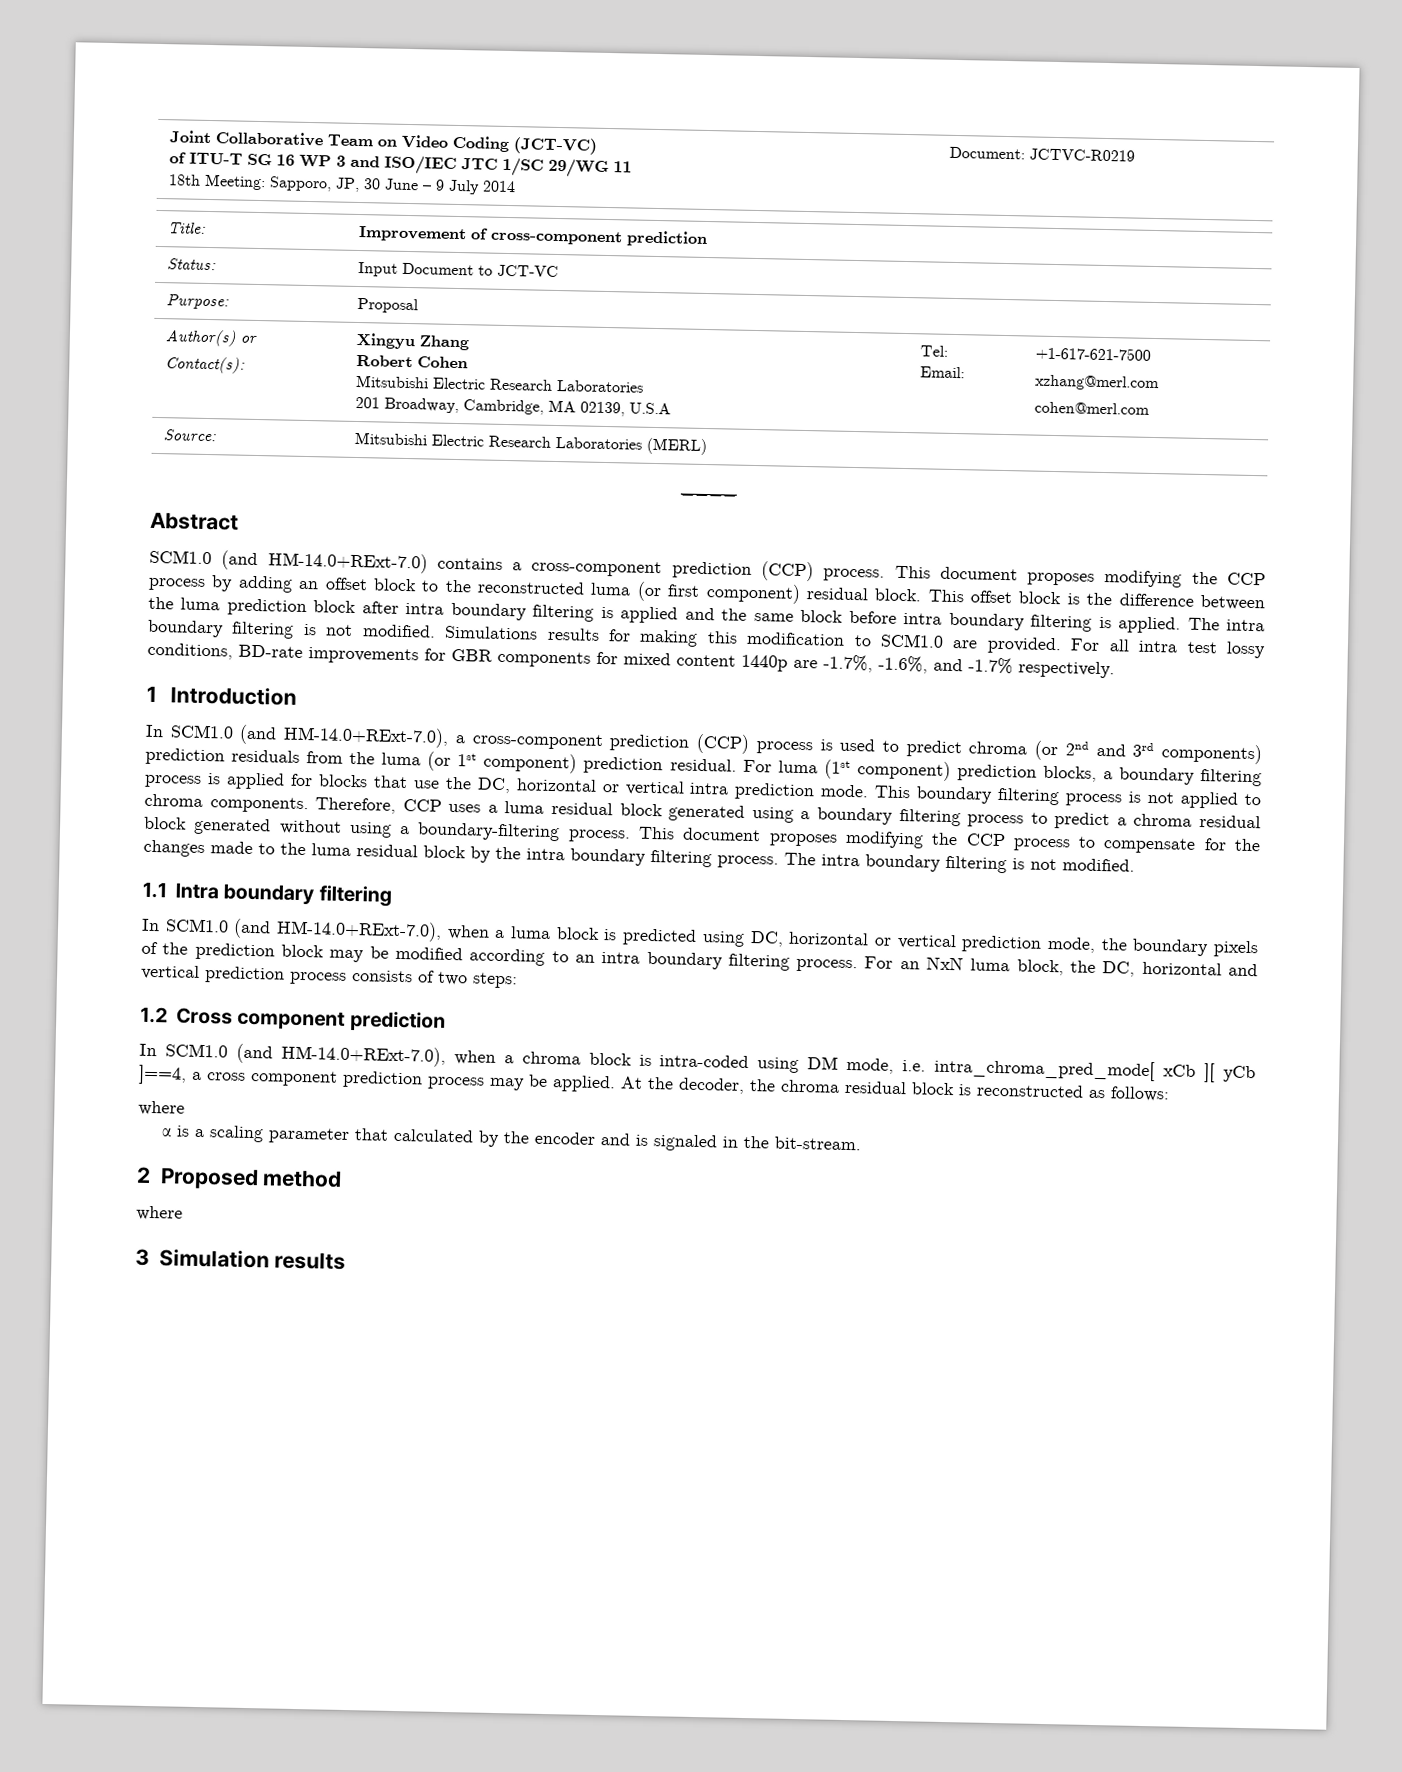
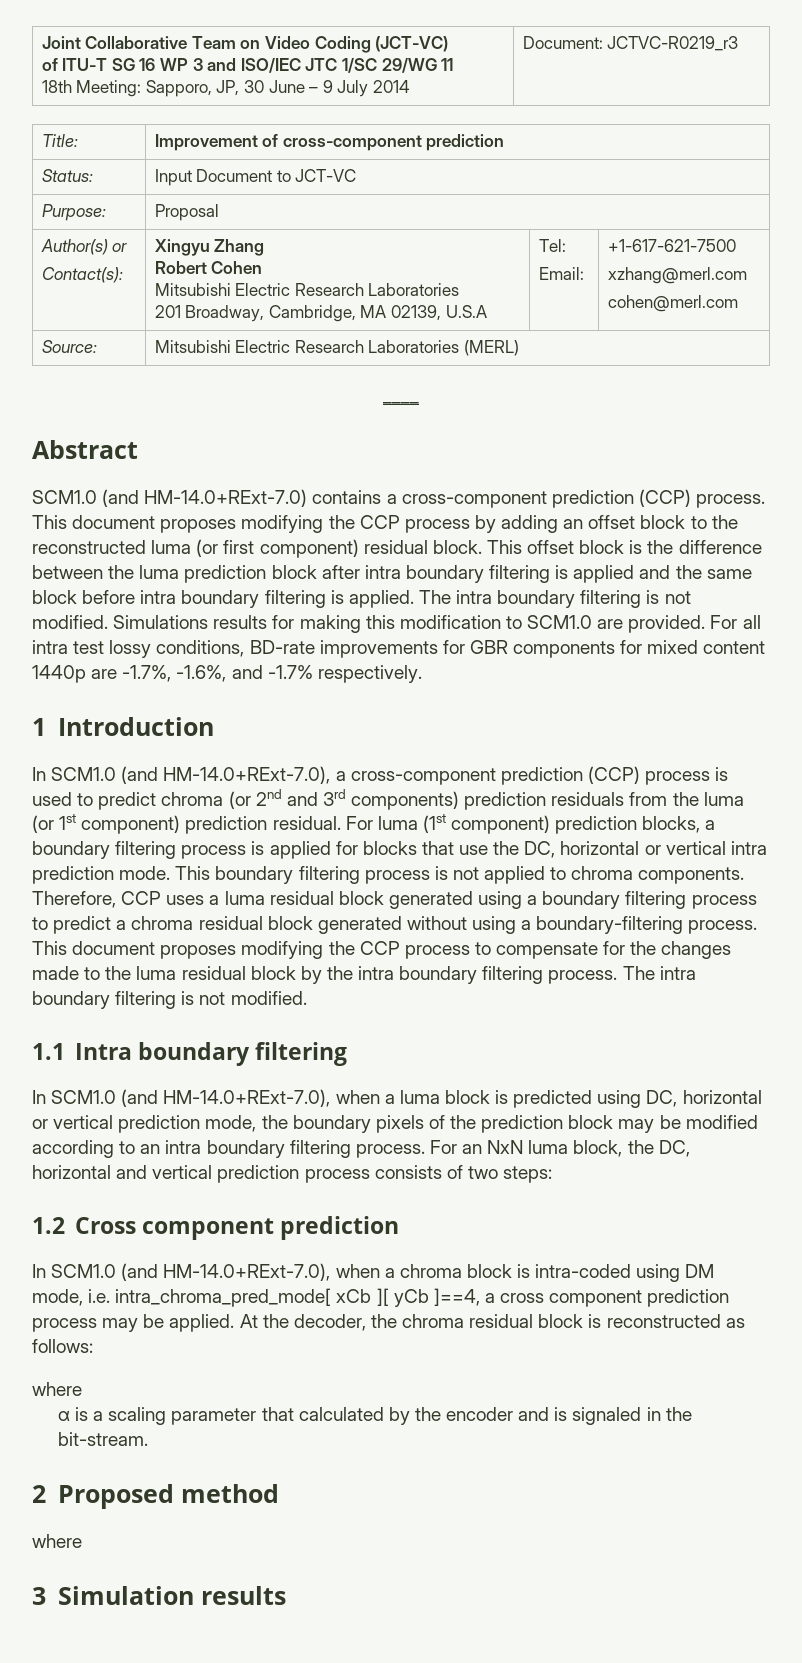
  Joint Collaborative Team on Video Coding (JCT-VC)
  of ITU-T SG 16 WP 3 and ISO/IEC JTC 1/SC 29/WG 11
- 18th Meeting: Sapporo, JP, 30 June – 9 July 2014 | Document: JCTVC-R0219
+ 18th Meeting: Sapporo, JP, 30 June – 9 July 2014 | Document: JCTVC-R0219_r3

